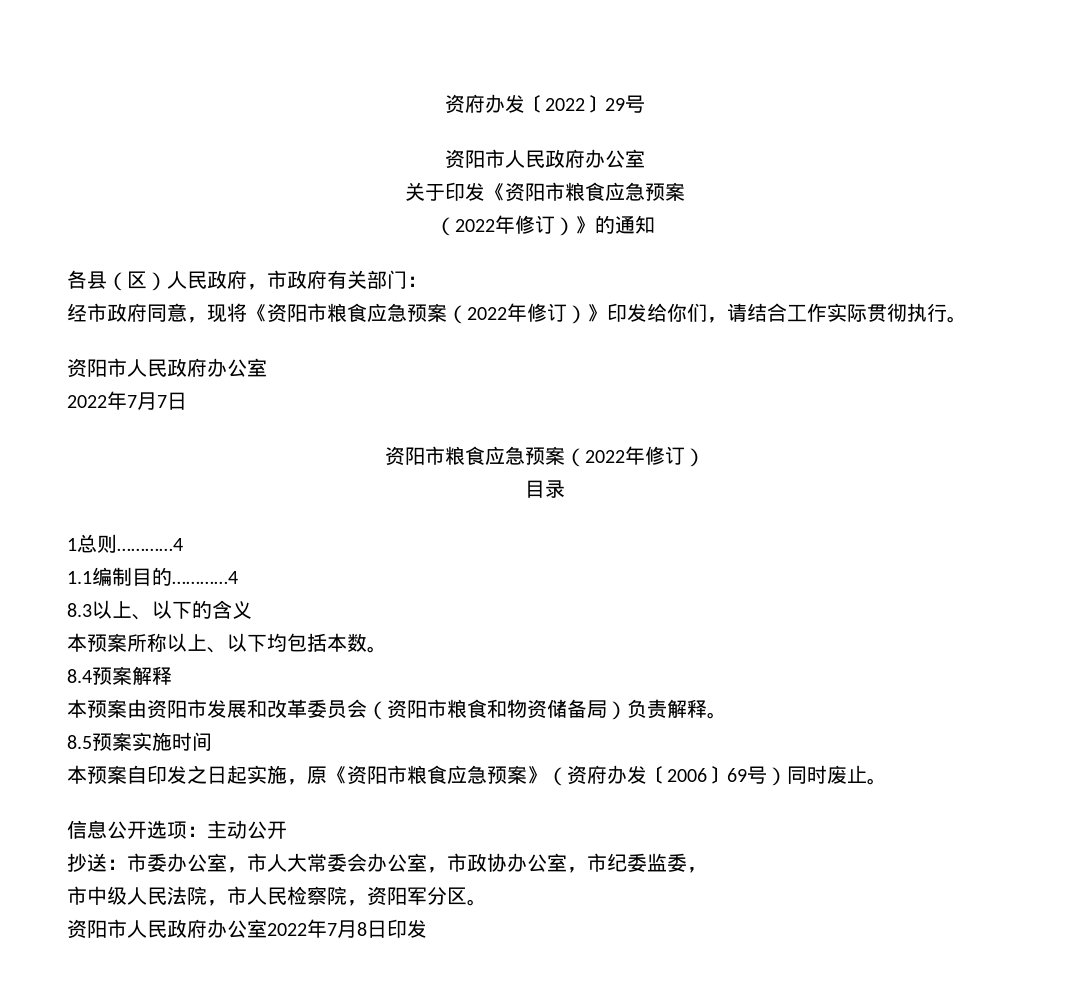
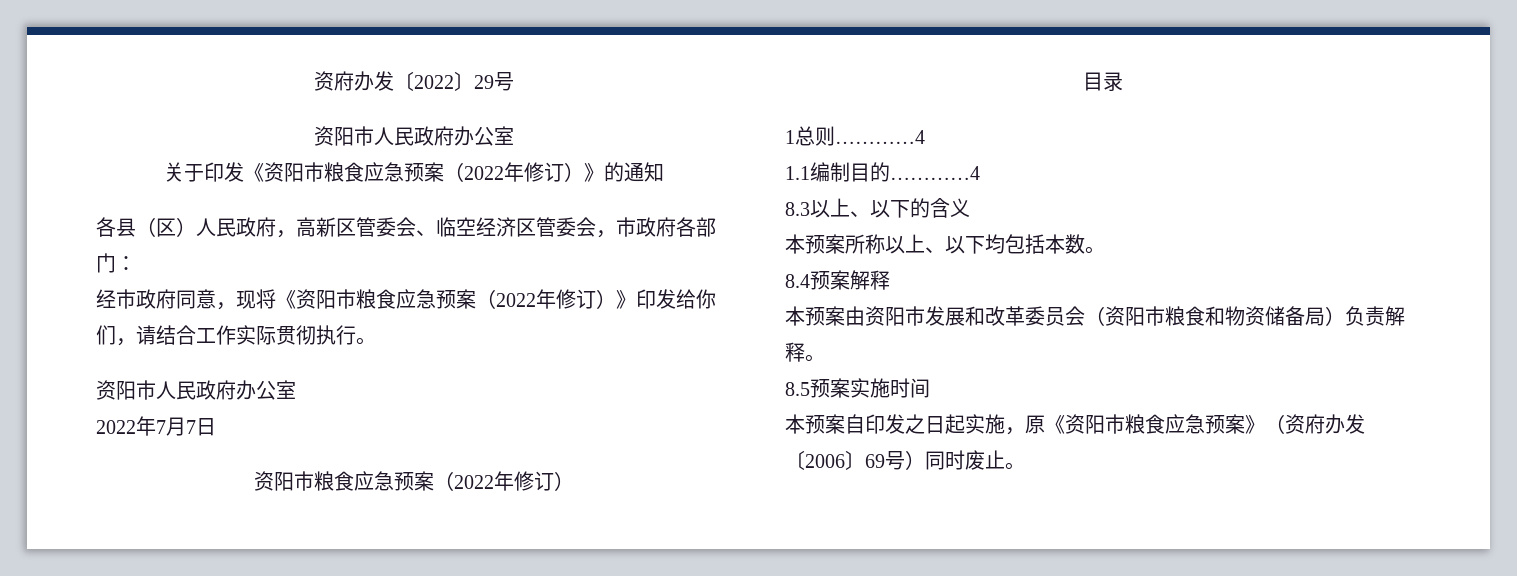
- 关于印发《资阳市粮食应急预案
- （2022年修订）》的通知
+ 关于印发《资阳市粮食应急预案（2022年修订）》的通知
- 各县（区）人民政府，市政府有关部门：
+ 各县（区）人民政府，高新区管委会、临空经济区管委会，市政府各部门：
- 信息公开选项：主动公开
- 抄送：市委办公室，市人大常委会办公室，市政协办公室，市纪委监委，
- 市中级人民法院，市人民检察院，资阳军分区。
- 资阳市人民政府办公室2022年7月8日印发

